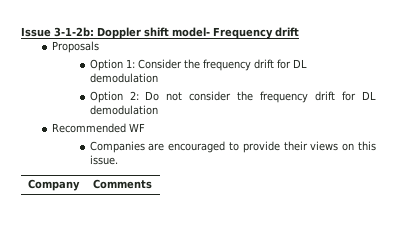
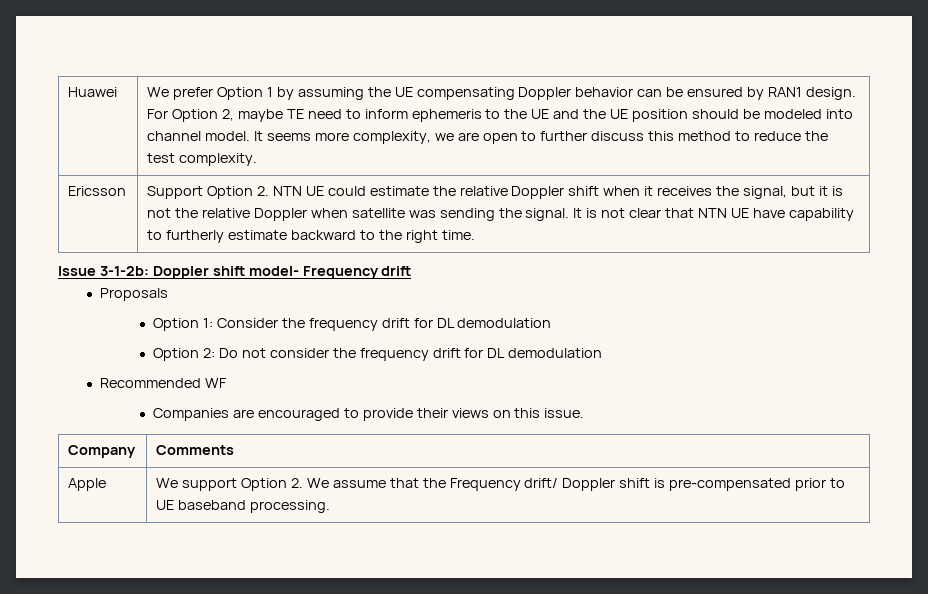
+ Huawei | We prefer Option 1 by assuming the UE compensating Doppler behavior can be ensured by RAN1 design. For Option 2, maybe TE need to inform ephemeris to the UE and the UE position should be modeled into channel model. It seems more complexity, we are open to further discuss this method to reduce the test complexity.
+ Ericsson | Support Option 2. NTN UE could estimate the relative Doppler shift when it receives the signal, but it is not the relative Doppler when satellite was sending the signal. It is not clear that NTN UE have capability to furtherly estimate backward to the right time.
+ Apple | We support Option 2. We assume that the Frequency drift/ Doppler shift is pre-compensated prior to UE baseband processing.

